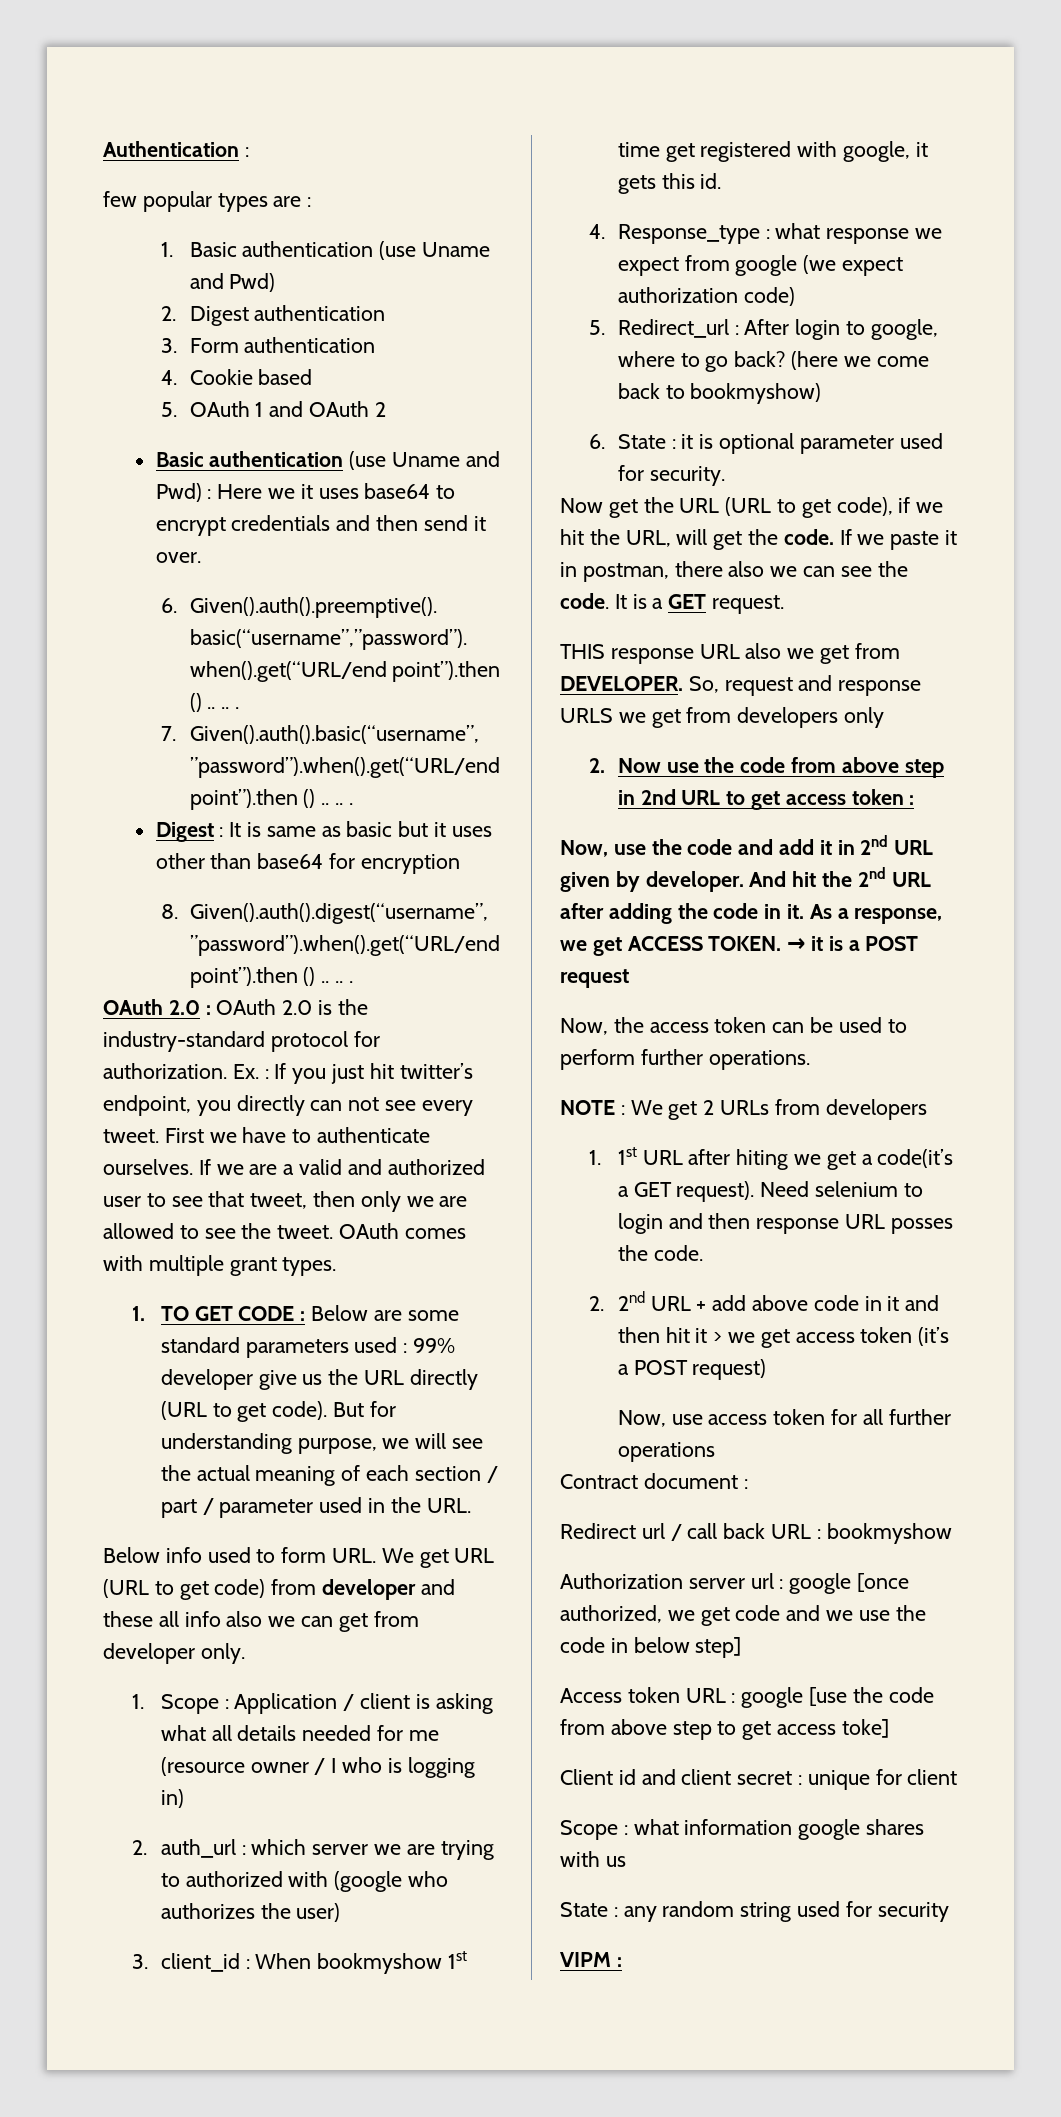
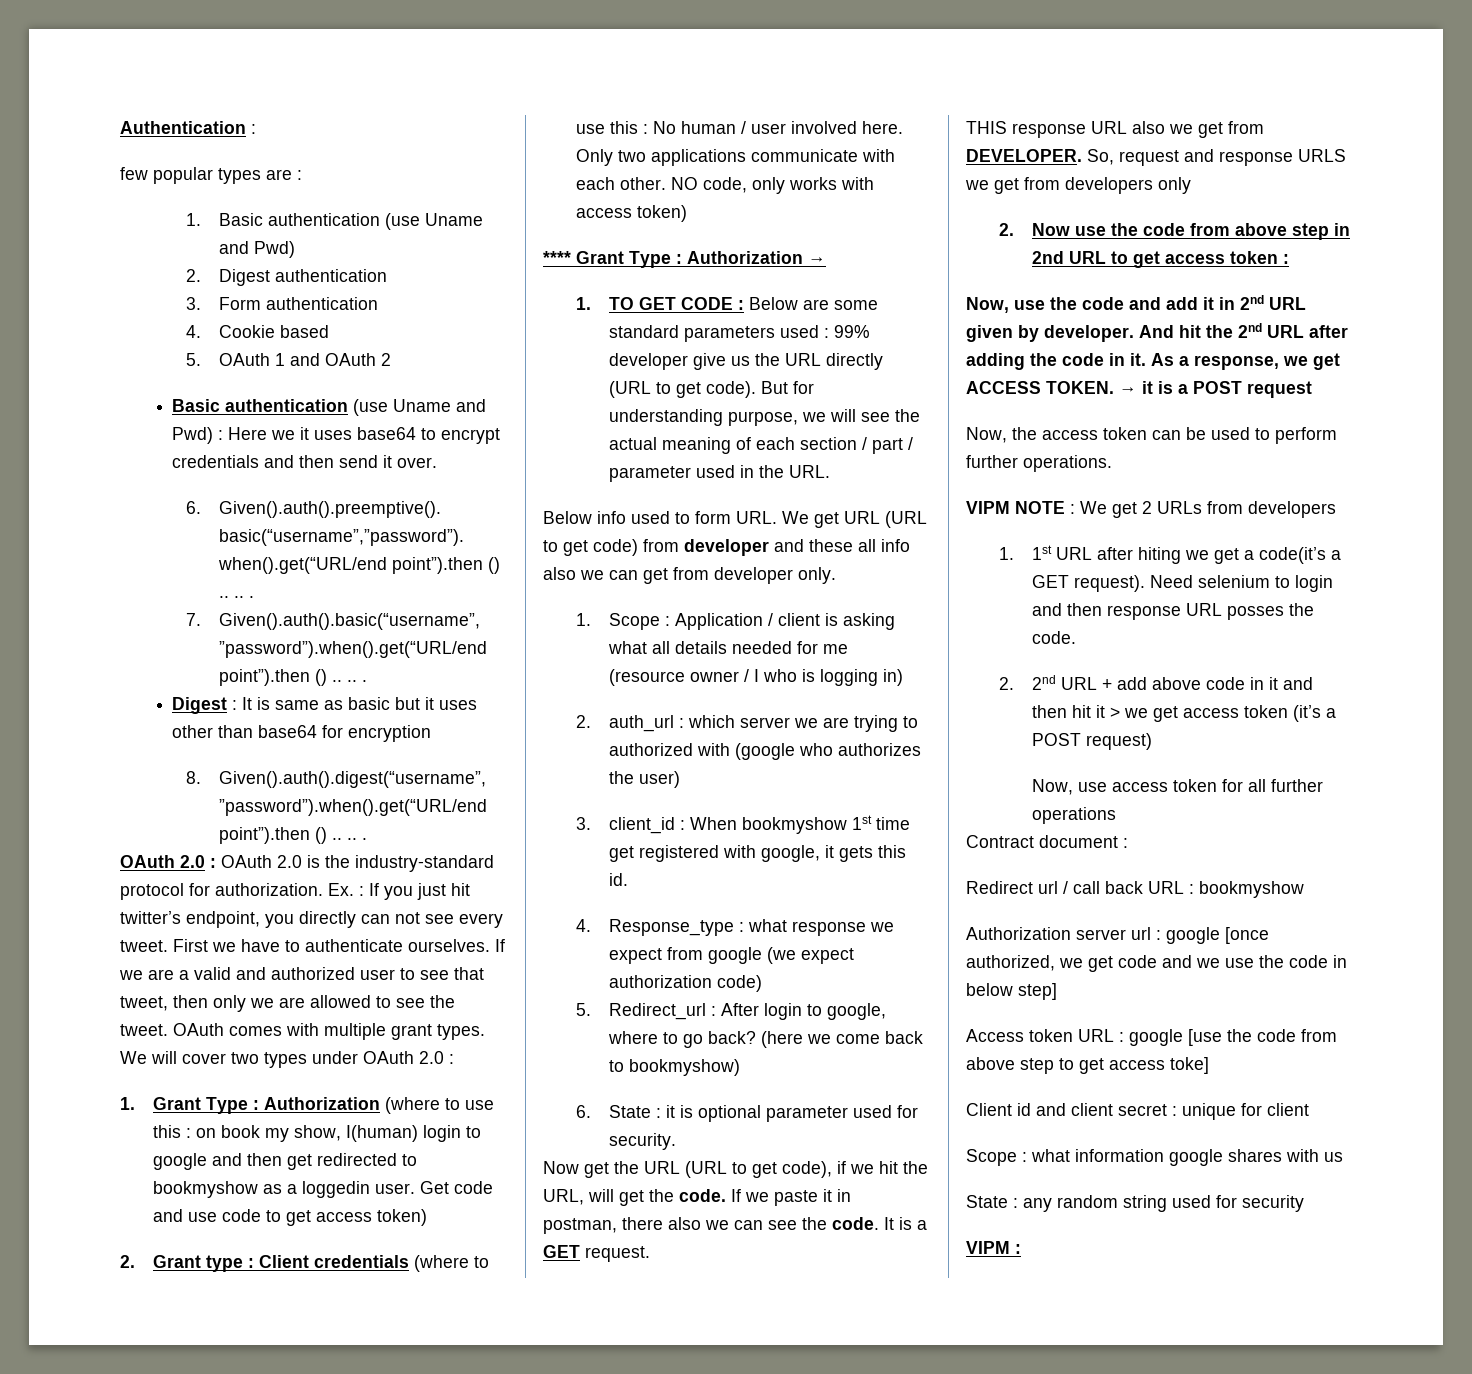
+ We will cover two types under OAuth 2.0 :
+ 1. Grant Type : Authorization (where to use this : on book my show, I(human) login to google and then get redirected to bookmyshow as a loggedin user. Get code and use code to get access token)
+ 2. Grant type : Client credentials (where to use this : No human / user involved here. Only two applications communicate with each other. NO code, only works with access token)
+ **** Grant Type : Authorization →
- NOTE : We get 2 URLs from developers
+ VIPM NOTE : We get 2 URLs from developers

